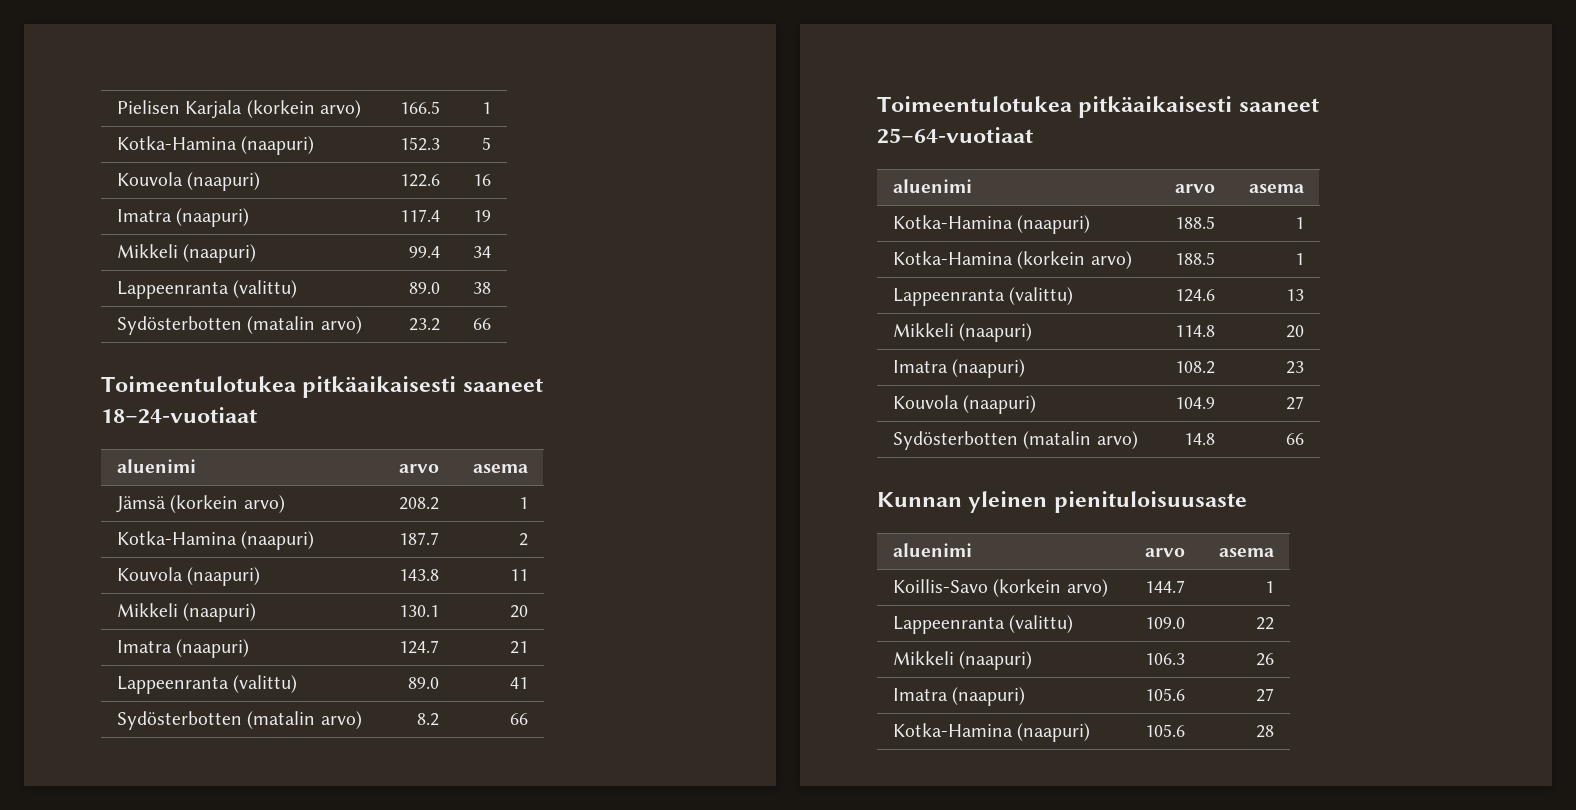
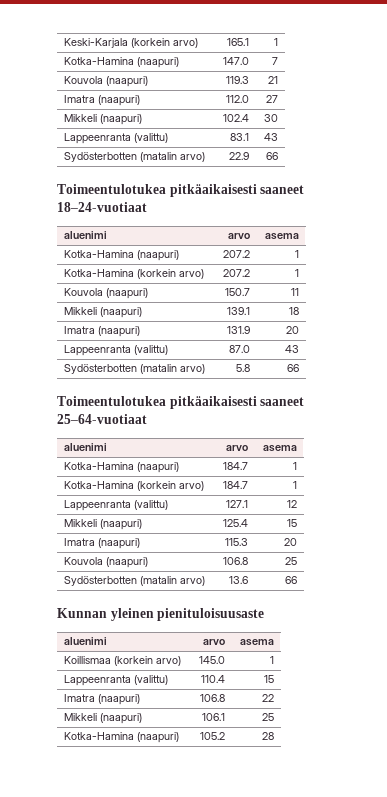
- Pielisen Karjala (korkein arvo) | 166.5 | 1
- Kotka-Hamina (naapuri) | 152.3 | 5
- Kouvola (naapuri) | 122.6 | 16
- Imatra (naapuri) | 117.4 | 19
- Mikkeli (naapuri) | 99.4 | 34
- Lappeenranta (valittu) | 89.0 | 38
- Sydösterbotten (matalin arvo) | 23.2 | 66
+ Keski-Karjala (korkein arvo) | 165.1 | 1
+ Kotka-Hamina (naapuri) | 147.0 | 7
+ Kouvola (naapuri) | 119.3 | 21
+ Imatra (naapuri) | 112.0 | 27
+ Mikkeli (naapuri) | 102.4 | 30
+ Lappeenranta (valittu) | 83.1 | 43
+ Sydösterbotten (matalin arvo) | 22.9 | 66
- Jämsä (korkein arvo) | 208.2 | 1
- Kotka-Hamina (naapuri) | 187.7 | 2
- Kouvola (naapuri) | 143.8 | 11
+ Kotka-Hamina (naapuri) | 207.2 | 1
+ Kotka-Hamina (korkein arvo) | 207.2 | 1
+ Kouvola (naapuri) | 150.7 | 11
- Mikkeli (naapuri) | 130.1 | 20
- Imatra (naapuri) | 124.7 | 21
- Lappeenranta (valittu) | 89.0 | 41
- Sydösterbotten (matalin arvo) | 8.2 | 66
+ Mikkeli (naapuri) | 139.1 | 18
+ Imatra (naapuri) | 131.9 | 20
+ Lappeenranta (valittu) | 87.0 | 43
+ Sydösterbotten (matalin arvo) | 5.8 | 66
- Kotka-Hamina (naapuri) | 188.5 | 1
- Kotka-Hamina (korkein arvo) | 188.5 | 1
- Lappeenranta (valittu) | 124.6 | 13
- Mikkeli (naapuri) | 114.8 | 20
- Imatra (naapuri) | 108.2 | 23
- Kouvola (naapuri) | 104.9 | 27
- Sydösterbotten (matalin arvo) | 14.8 | 66
+ Kotka-Hamina (naapuri) | 184.7 | 1
+ Kotka-Hamina (korkein arvo) | 184.7 | 1
+ Lappeenranta (valittu) | 127.1 | 12
+ Mikkeli (naapuri) | 125.4 | 15
+ Imatra (naapuri) | 115.3 | 20
+ Kouvola (naapuri) | 106.8 | 25
+ Sydösterbotten (matalin arvo) | 13.6 | 66
- Koillis-Savo (korkein arvo) | 144.7 | 1
- Lappeenranta (valittu) | 109.0 | 22
- Mikkeli (naapuri) | 106.3 | 26
- Imatra (naapuri) | 105.6 | 27
- Kotka-Hamina (naapuri) | 105.6 | 28
+ Koillismaa (korkein arvo) | 145.0 | 1
+ Lappeenranta (valittu) | 110.4 | 15
+ Imatra (naapuri) | 106.8 | 22
+ Mikkeli (naapuri) | 106.1 | 25
+ Kotka-Hamina (naapuri) | 105.2 | 28

